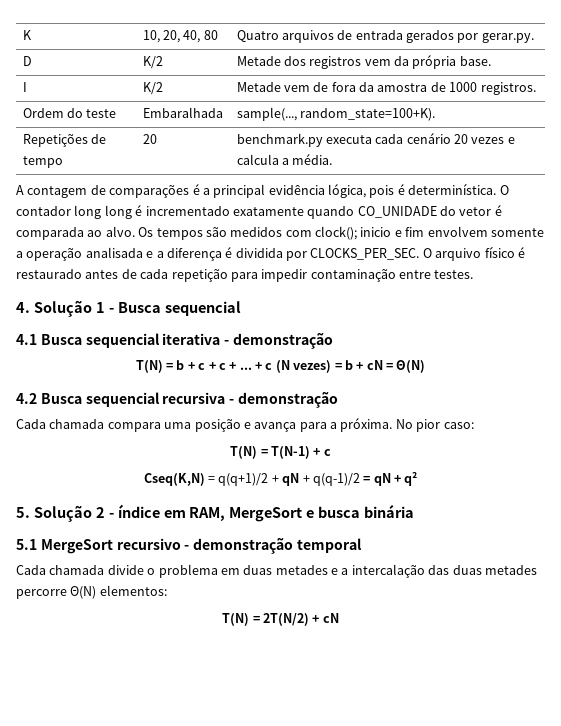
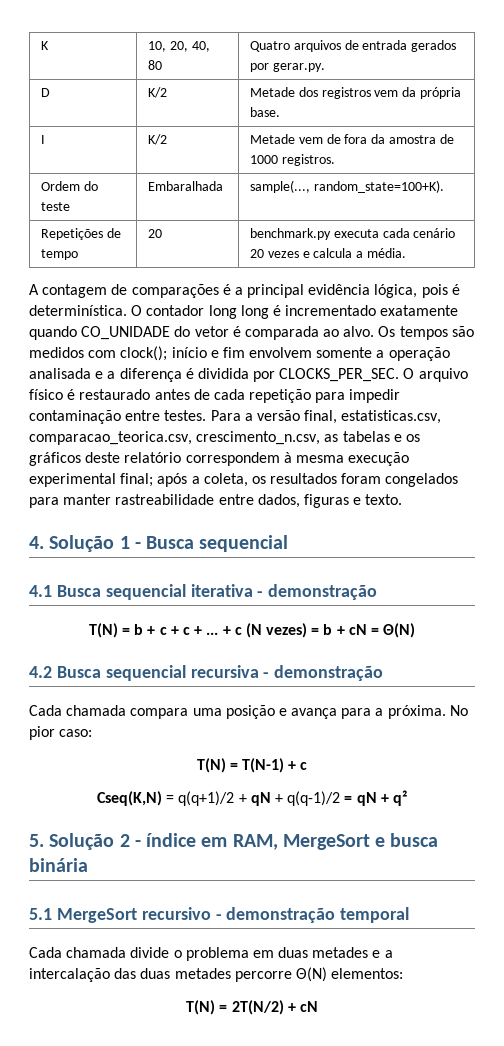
- Os tempos são medidos com clock(); inicio e fim envolvem somente a operação analisada e a diferença é dividida por CLOCKS_PER_SEC.
+ Os tempos são medidos com clock(); início e fim envolvem somente a operação analisada e a diferença é dividida por CLOCKS_PER_SEC.
+ Para a versão final, estatisticas.csv, comparacao_teorica.csv, crescimento_n.csv, as tabelas e os gráficos deste relatório correspondem à mesma execução experimental final; após a coleta, os resultados foram congelados para manter rastreabilidade entre dados, figuras e texto.

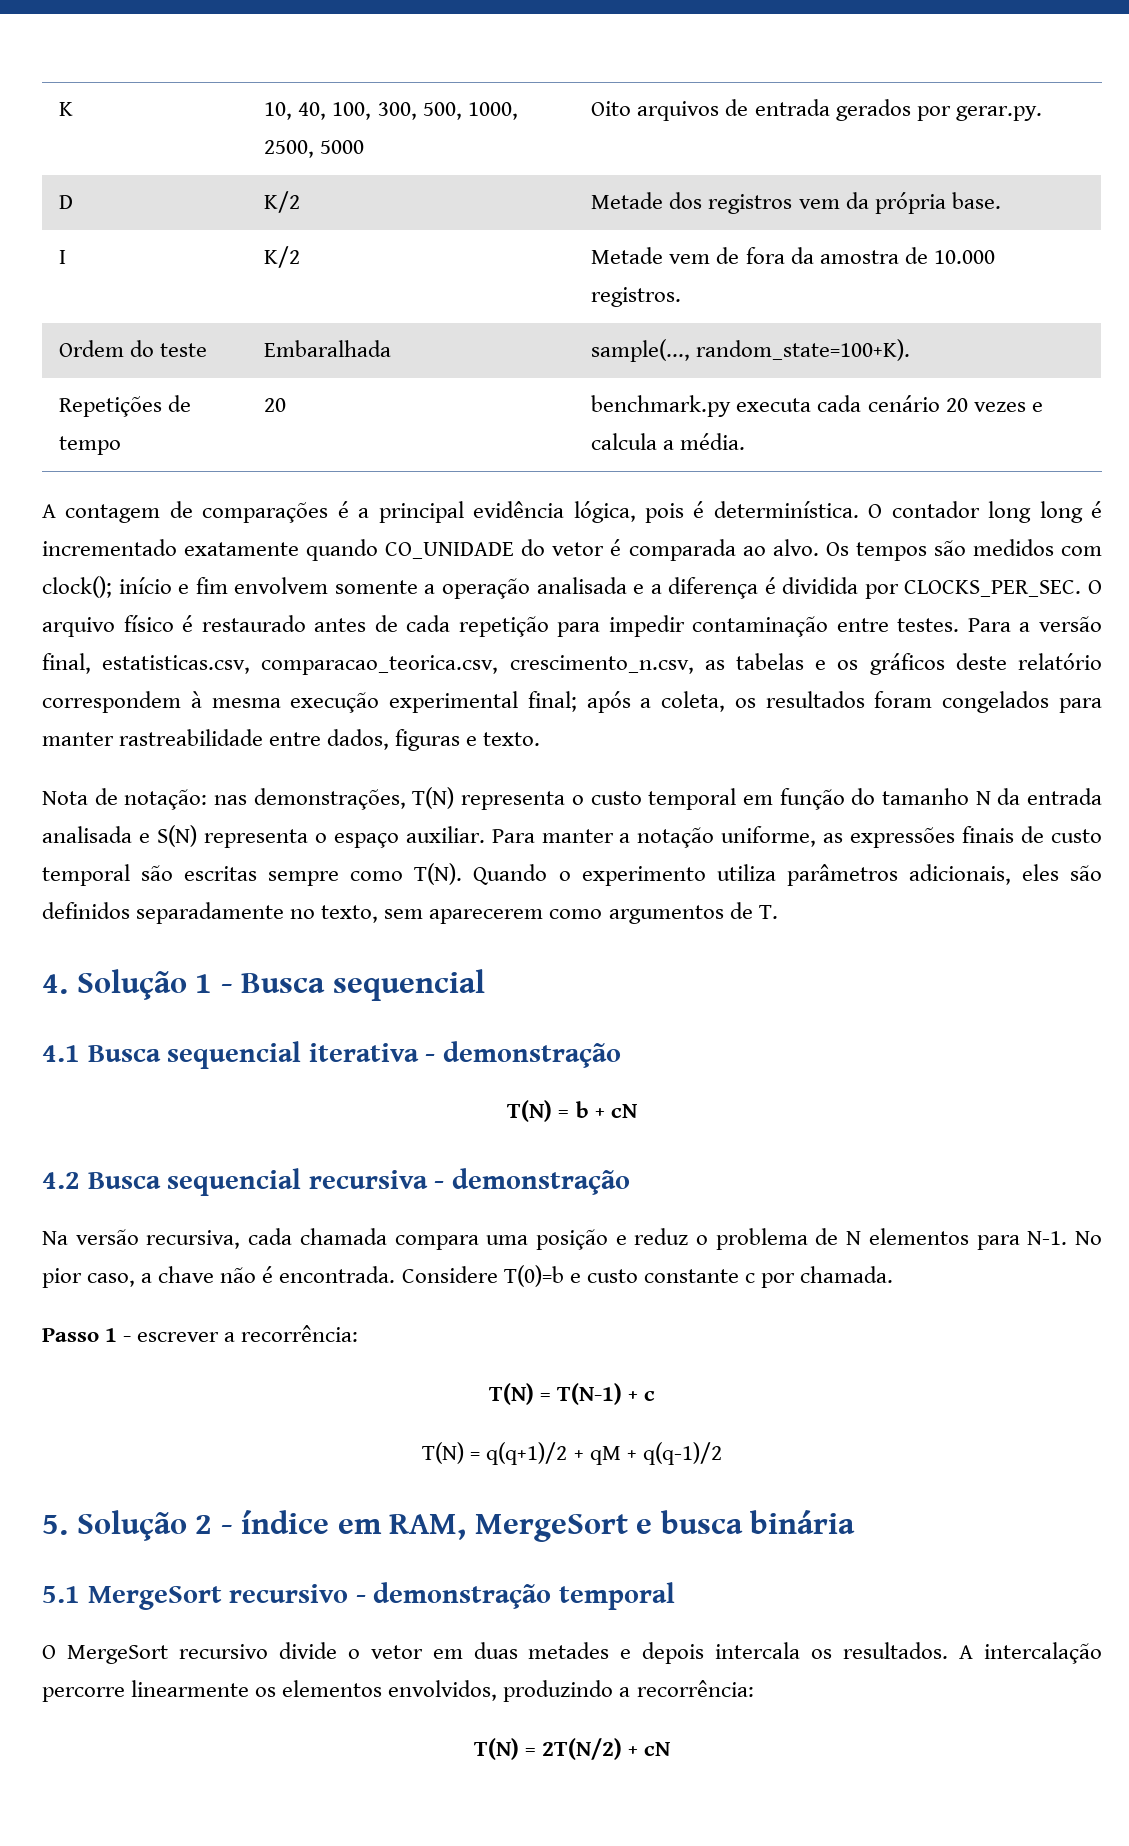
- K | 10, 20, 40, 80 | Quatro arquivos de entrada gerados por gerar.py.
+ K | 10, 40, 100, 300, 500, 1000, 2500, 5000 | Oito arquivos de entrada gerados por gerar.py.
- I | K/2 | Metade vem de fora da amostra de 1000 registros.
+ I | K/2 | Metade vem de fora da amostra de 10.000 registros.
+ Nota de notação: nas demonstrações, T(N) representa o custo temporal em função do tamanho N da entrada analisada e S(N) representa o espaço auxiliar. Para manter a notação uniforme, as expressões finais de custo temporal são escritas sempre como T(N). Quando o experimento utiliza parâmetros adicionais, eles são definidos separadamente no texto, sem aparecerem como argumentos de T.
- T(N) = b + c + c + ... + c (N vezes) = b + cN = Θ(N)
+ T(N) = b + cN
- Cada chamada compara uma posição e avança para a próxima. No pior caso:
+ Na versão recursiva, cada chamada compara uma posição e reduz o problema de N elementos para N-1. No pior caso, a chave não é encontrada. Considere T(0)=b e custo constante c por chamada.
+ Passo 1 - escrever a recorrência:
- Cseq(K,N) = q(q+1)/2 + qN + q(q-1)/2 = qN + q²
+ T(N) = q(q+1)/2 + qM + q(q-1)/2
- Cada chamada divide o problema em duas metades e a intercalação das duas metades percorre Θ(N) elementos:
+ O MergeSort recursivo divide o vetor em duas metades e depois intercala os resultados. A intercalação percorre linearmente os elementos envolvidos, produzindo a recorrência:

